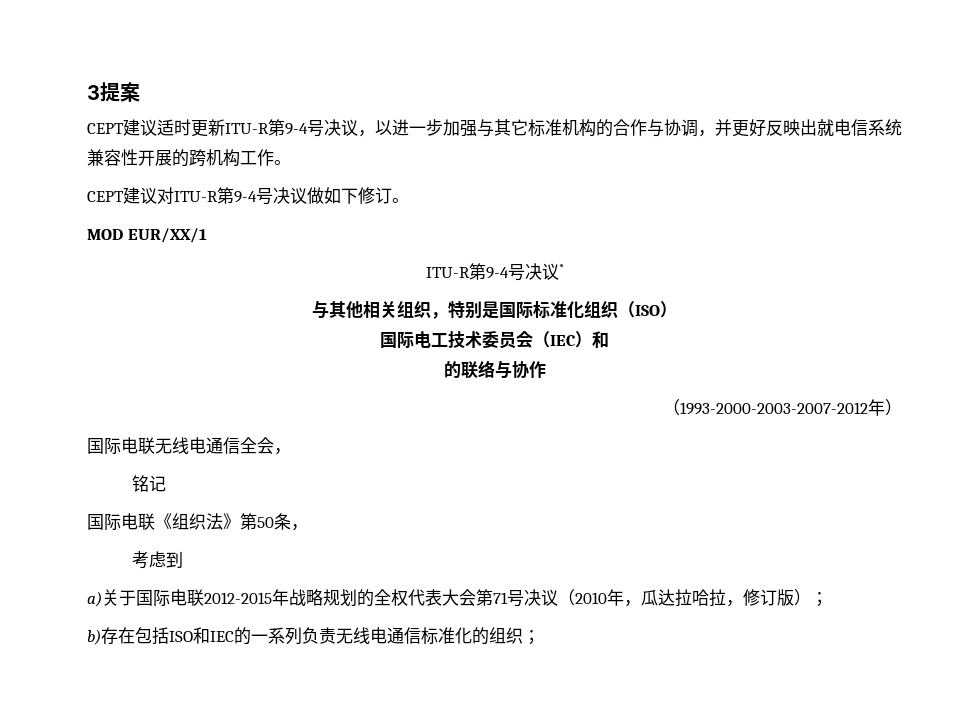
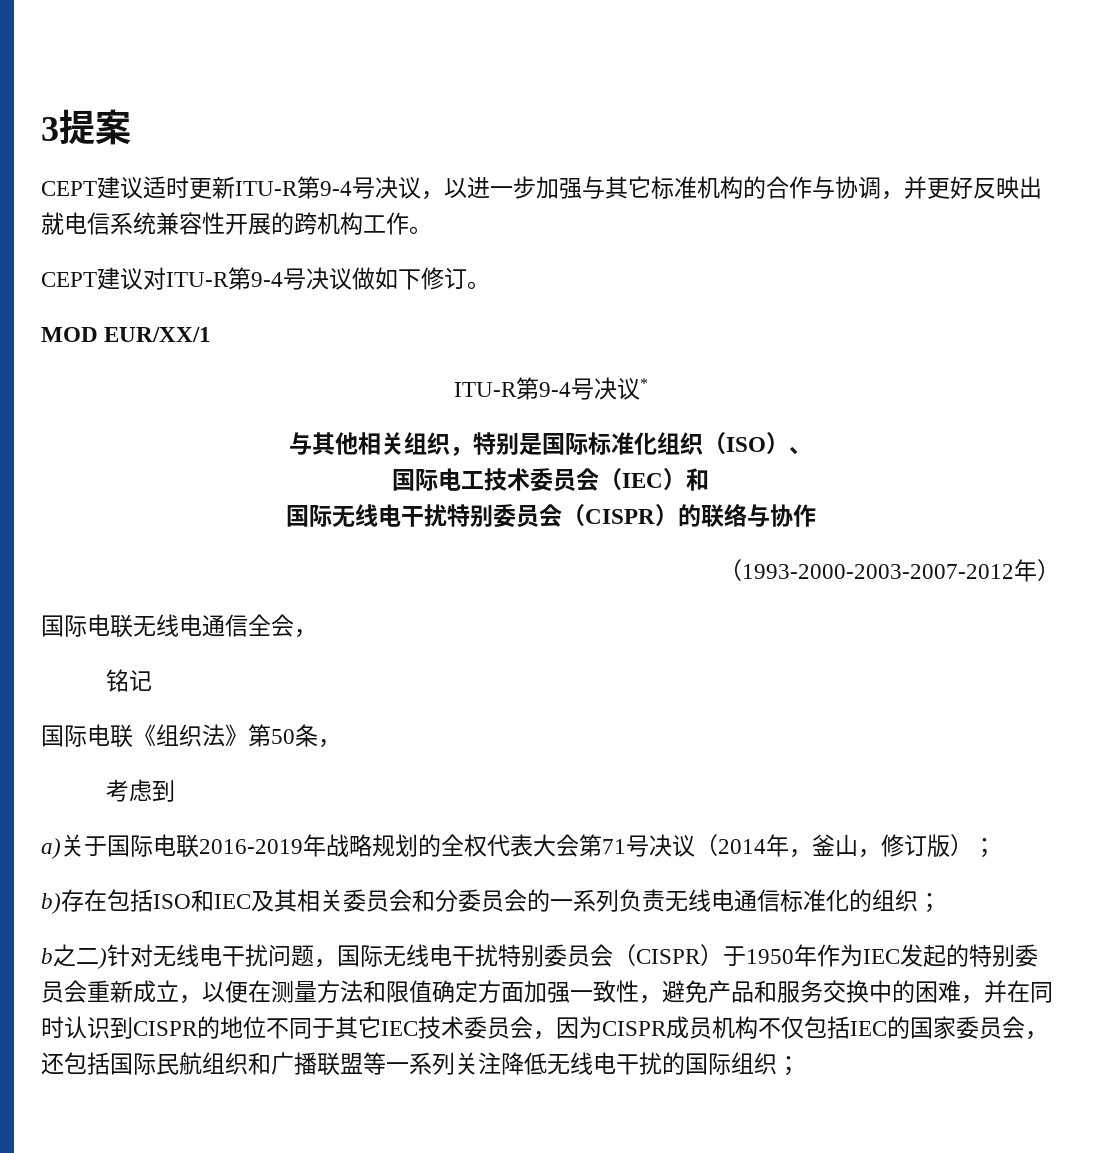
- 与其他相关组织，特别是国际标准化组织（ISO）
+ 与其他相关组织，特别是国际标准化组织（ISO）、
- 的联络与协作
+ 国际无线电干扰特别委员会（CISPR）的联络与协作
- a)关于国际电联2012-2015年战略规划的全权代表大会第71号决议（2010年，瓜达拉哈拉，修订版）；
+ a)关于国际电联2016-2019年战略规划的全权代表大会第71号决议（2014年，釜山，修订版）；
- b)存在包括ISO和IEC的一系列负责无线电通信标准化的组织；
+ b)存在包括ISO和IEC及其相关委员会和分委员会的一系列负责无线电通信标准化的组织；
+ b之二)针对无线电干扰问题，国际无线电干扰特别委员会（CISPR）于1950年作为IEC发起的特别委员会重新成立，以便在测量方法和限值确定方面加强一致性，避免产品和服务交换中的困难，并在同时认识到CISPR的地位不同于其它IEC技术委员会，因为CISPR成员机构不仅包括IEC的国家委员会，还包括国际民航组织和广播联盟等一系列关注降低无线电干扰的国际组织；

